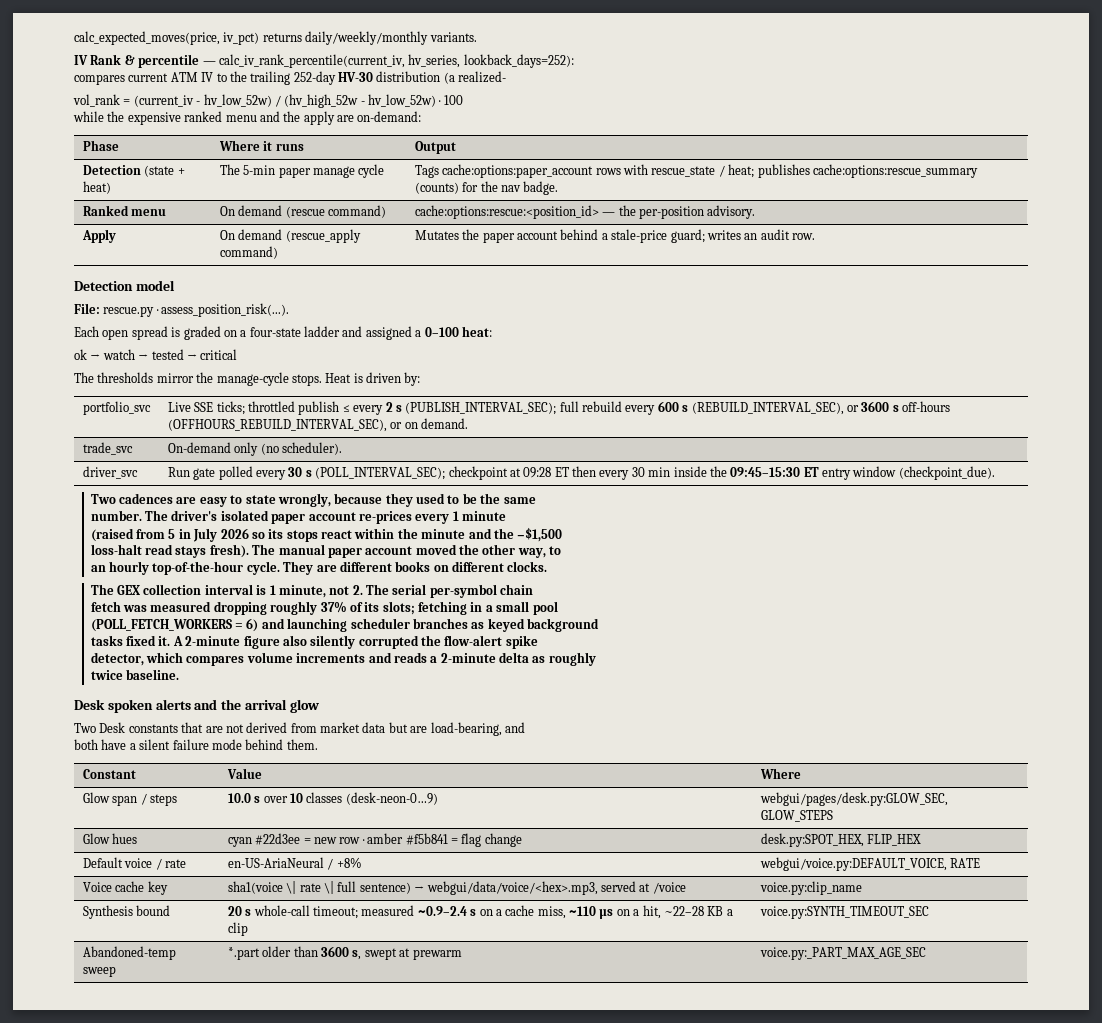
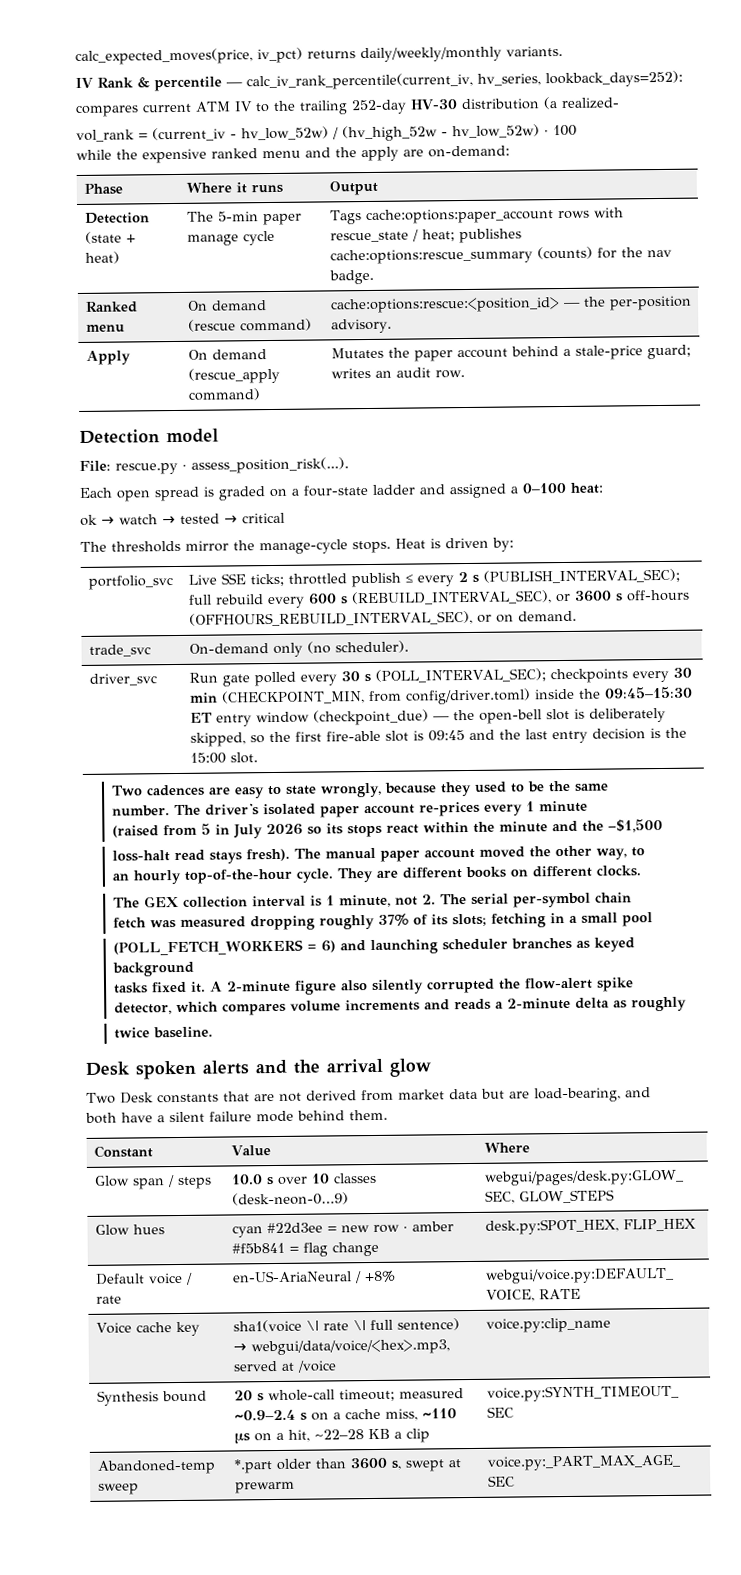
- Run gate polled every 30 s (POLL_INTERVAL_SEC); checkpoint at 09:28 ET then every 30 min inside the 09:45–15:30 ET entry window (checkpoint_due).
+ Run gate polled every 30 s (POLL_INTERVAL_SEC); checkpoints every 30 min (CHECKPOINT_MIN, from config/driver.toml) inside the 09:45–15:30 ET entry window (checkpoint_due) — the open-bell slot is deliberately skipped, so the first fire-able slot is 09:45 and the last entry decision is the 15:00 slot.

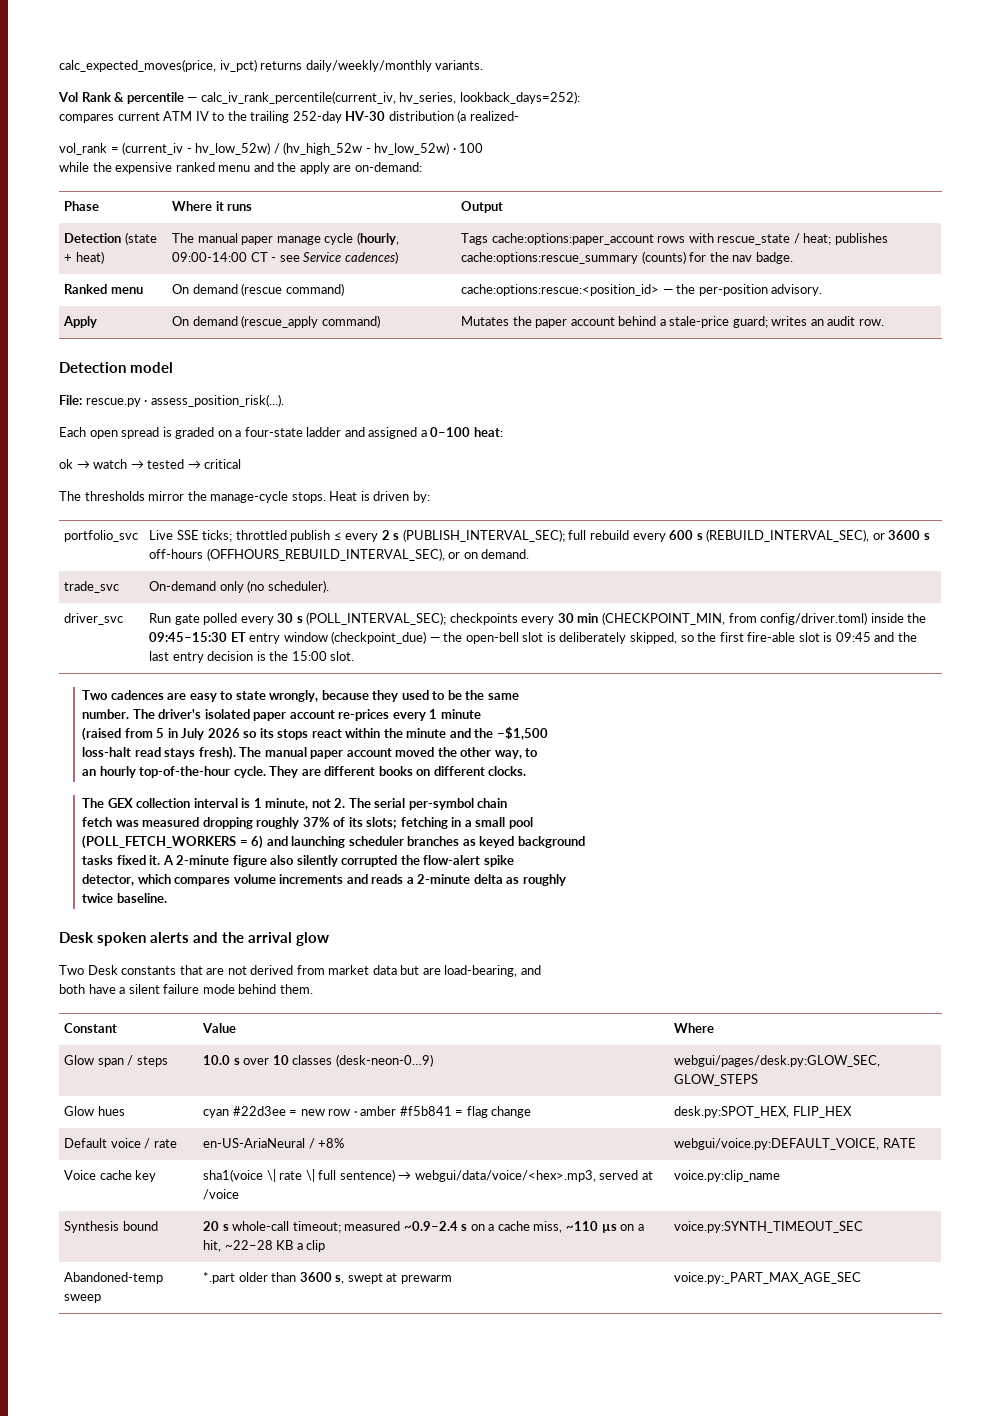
- IV Rank & percentile — calc_iv_rank_percentile(current_iv, hv_series, lookback_days=252):
+ Vol Rank & percentile — calc_iv_rank_percentile(current_iv, hv_series, lookback_days=252):
- Detection (state + heat) | The 5-min paper manage cycle | Tags cache:options:paper_account rows with rescue_state / heat; publishes cache:options:rescue_summary (counts) for the nav badge.
+ Detection (state + heat) | The manual paper manage cycle (hourly, 09:00-14:00 CT - see Service cadences) | Tags cache:options:paper_account rows with rescue_state / heat; publishes cache:options:rescue_summary (counts) for the nav badge.

